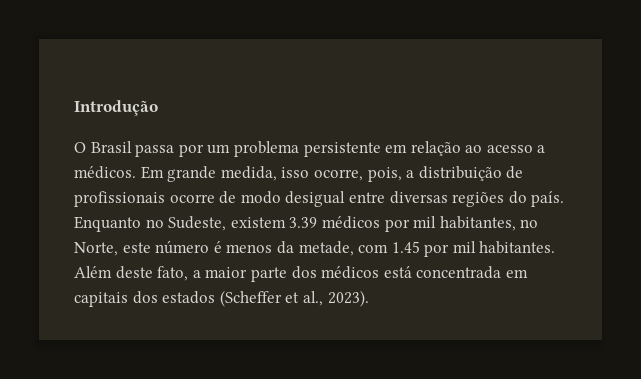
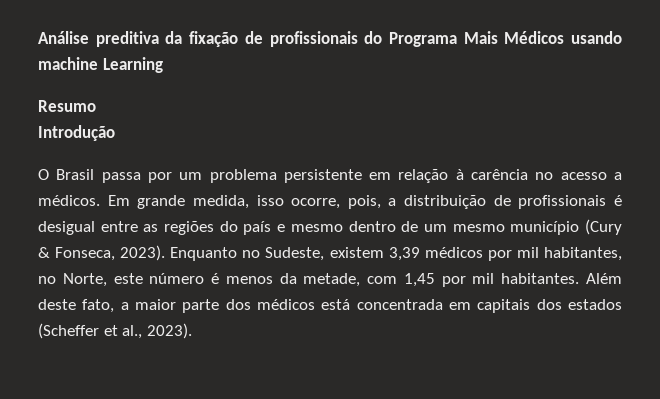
+ Análise preditiva da fixação de profissionais do Programa Mais Médicos usando machine Learning
+ Resumo
- O Brasil passa por um problema persistente em relação ao acesso a médicos.
+ O Brasil passa por um problema persistente em relação à carência no acesso a médicos.
- Em grande medida, isso ocorre, pois, a distribuição de profissionais ocorre de modo desigual entre diversas regiões do país.
+ Em grande medida, isso ocorre, pois, a distribuição de profissionais é desigual entre as regiões do país e mesmo dentro de um mesmo município (Cury & Fonseca, 2023).
- Enquanto no Sudeste, existem 3.39 médicos por mil habitantes, no Norte, este número é menos da metade, com 1.45 por mil habitantes.
+ Enquanto no Sudeste, existem 3,39 médicos por mil habitantes, no Norte, este número é menos da metade, com 1,45 por mil habitantes.

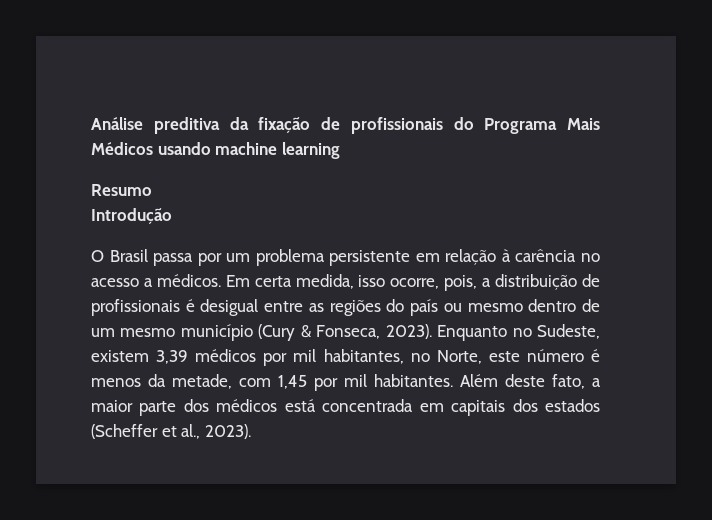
- Análise preditiva da fixação de profissionais do Programa Mais Médicos usando machine Learning
+ Análise preditiva da fixação de profissionais do Programa Mais Médicos usando machine learning
- Em grande medida, isso ocorre, pois, a distribuição de profissionais é desigual entre as regiões do país e mesmo dentro de um mesmo município (Cury & Fonseca, 2023).
+ Em certa medida, isso ocorre, pois, a distribuição de profissionais é desigual entre as regiões do país ou mesmo dentro de um mesmo município (Cury & Fonseca, 2023).

